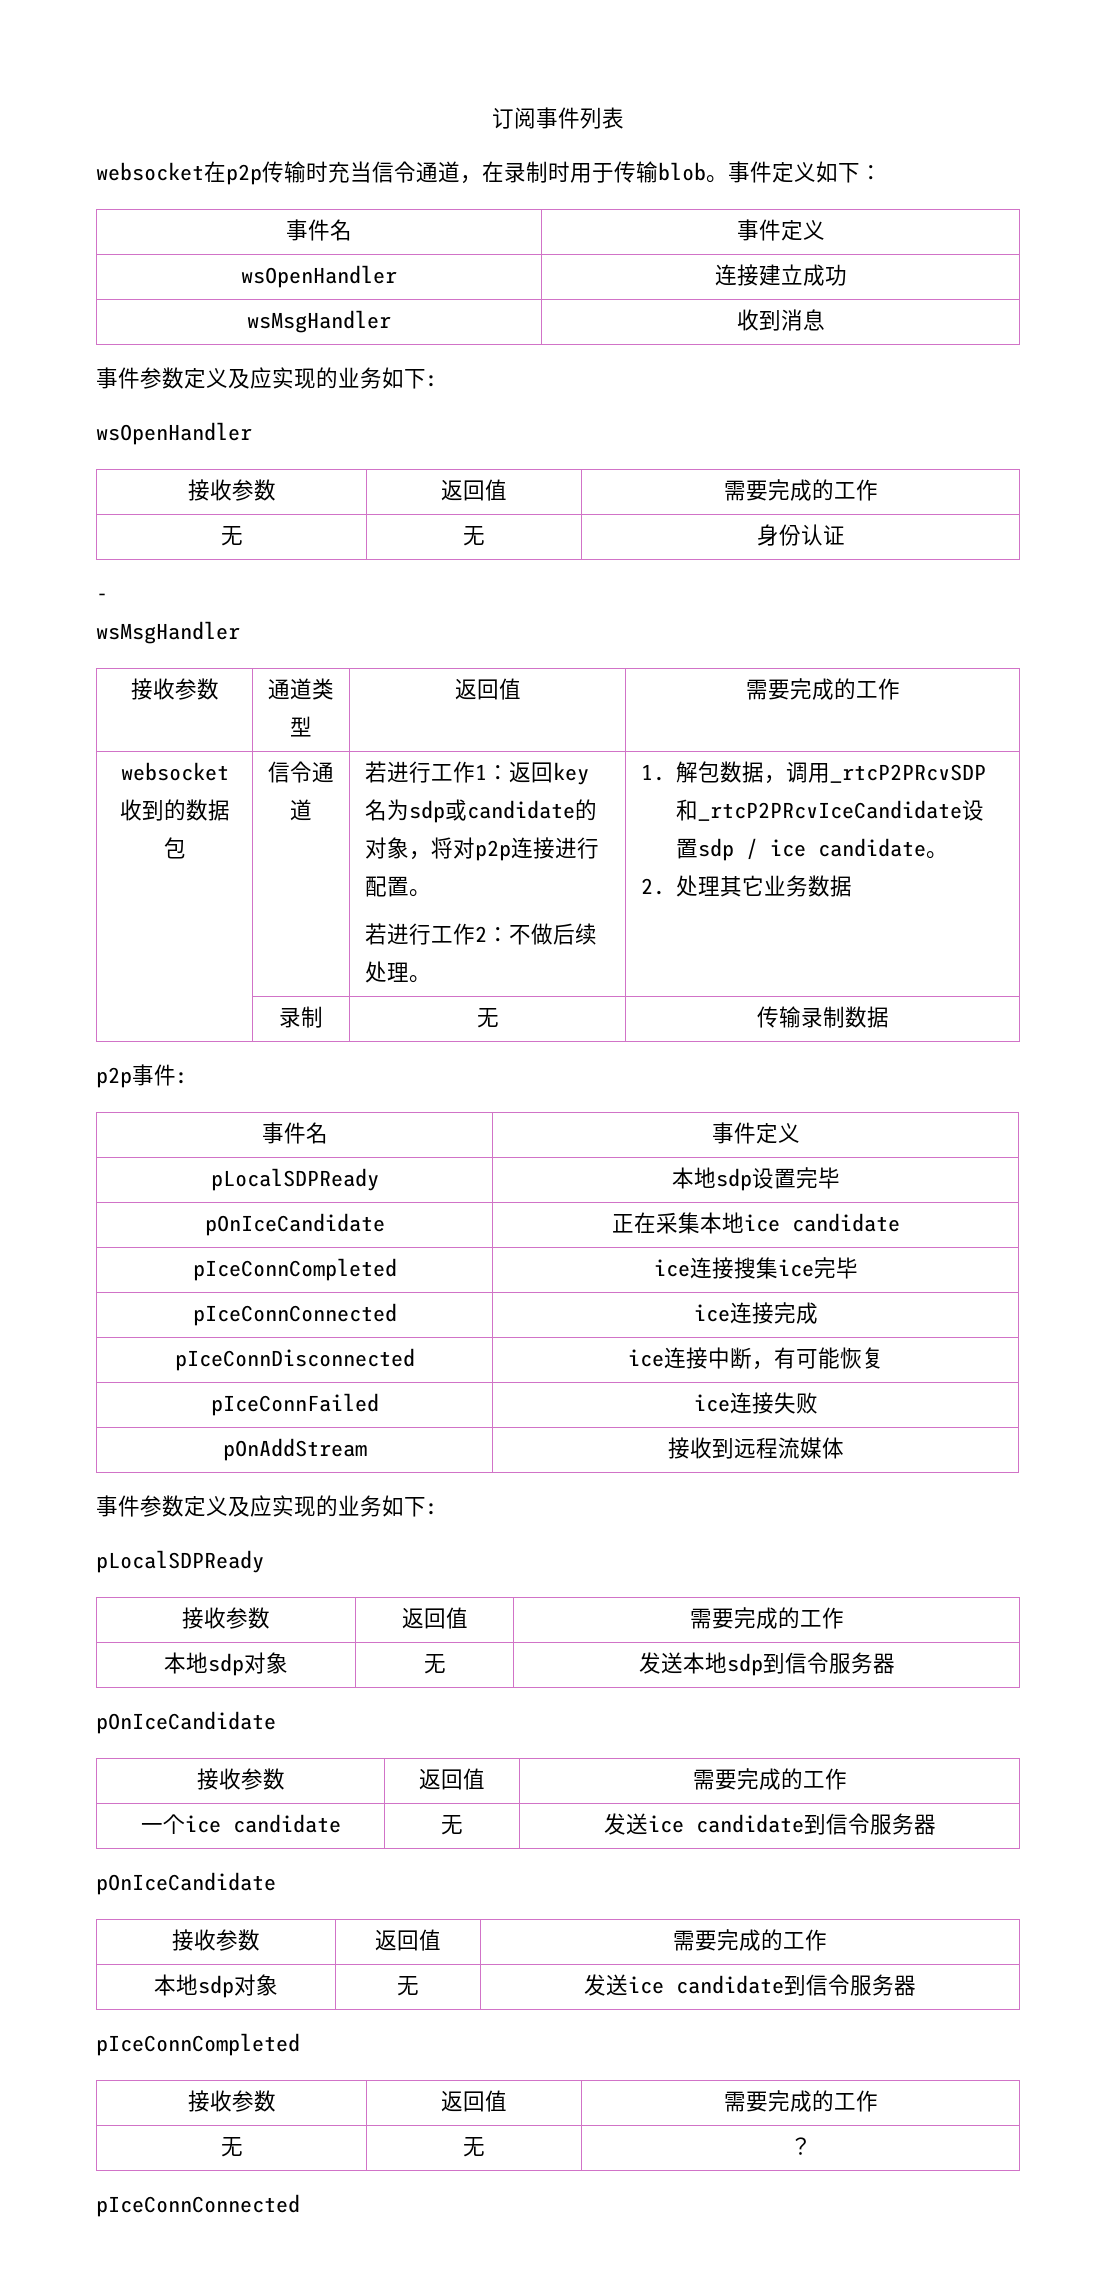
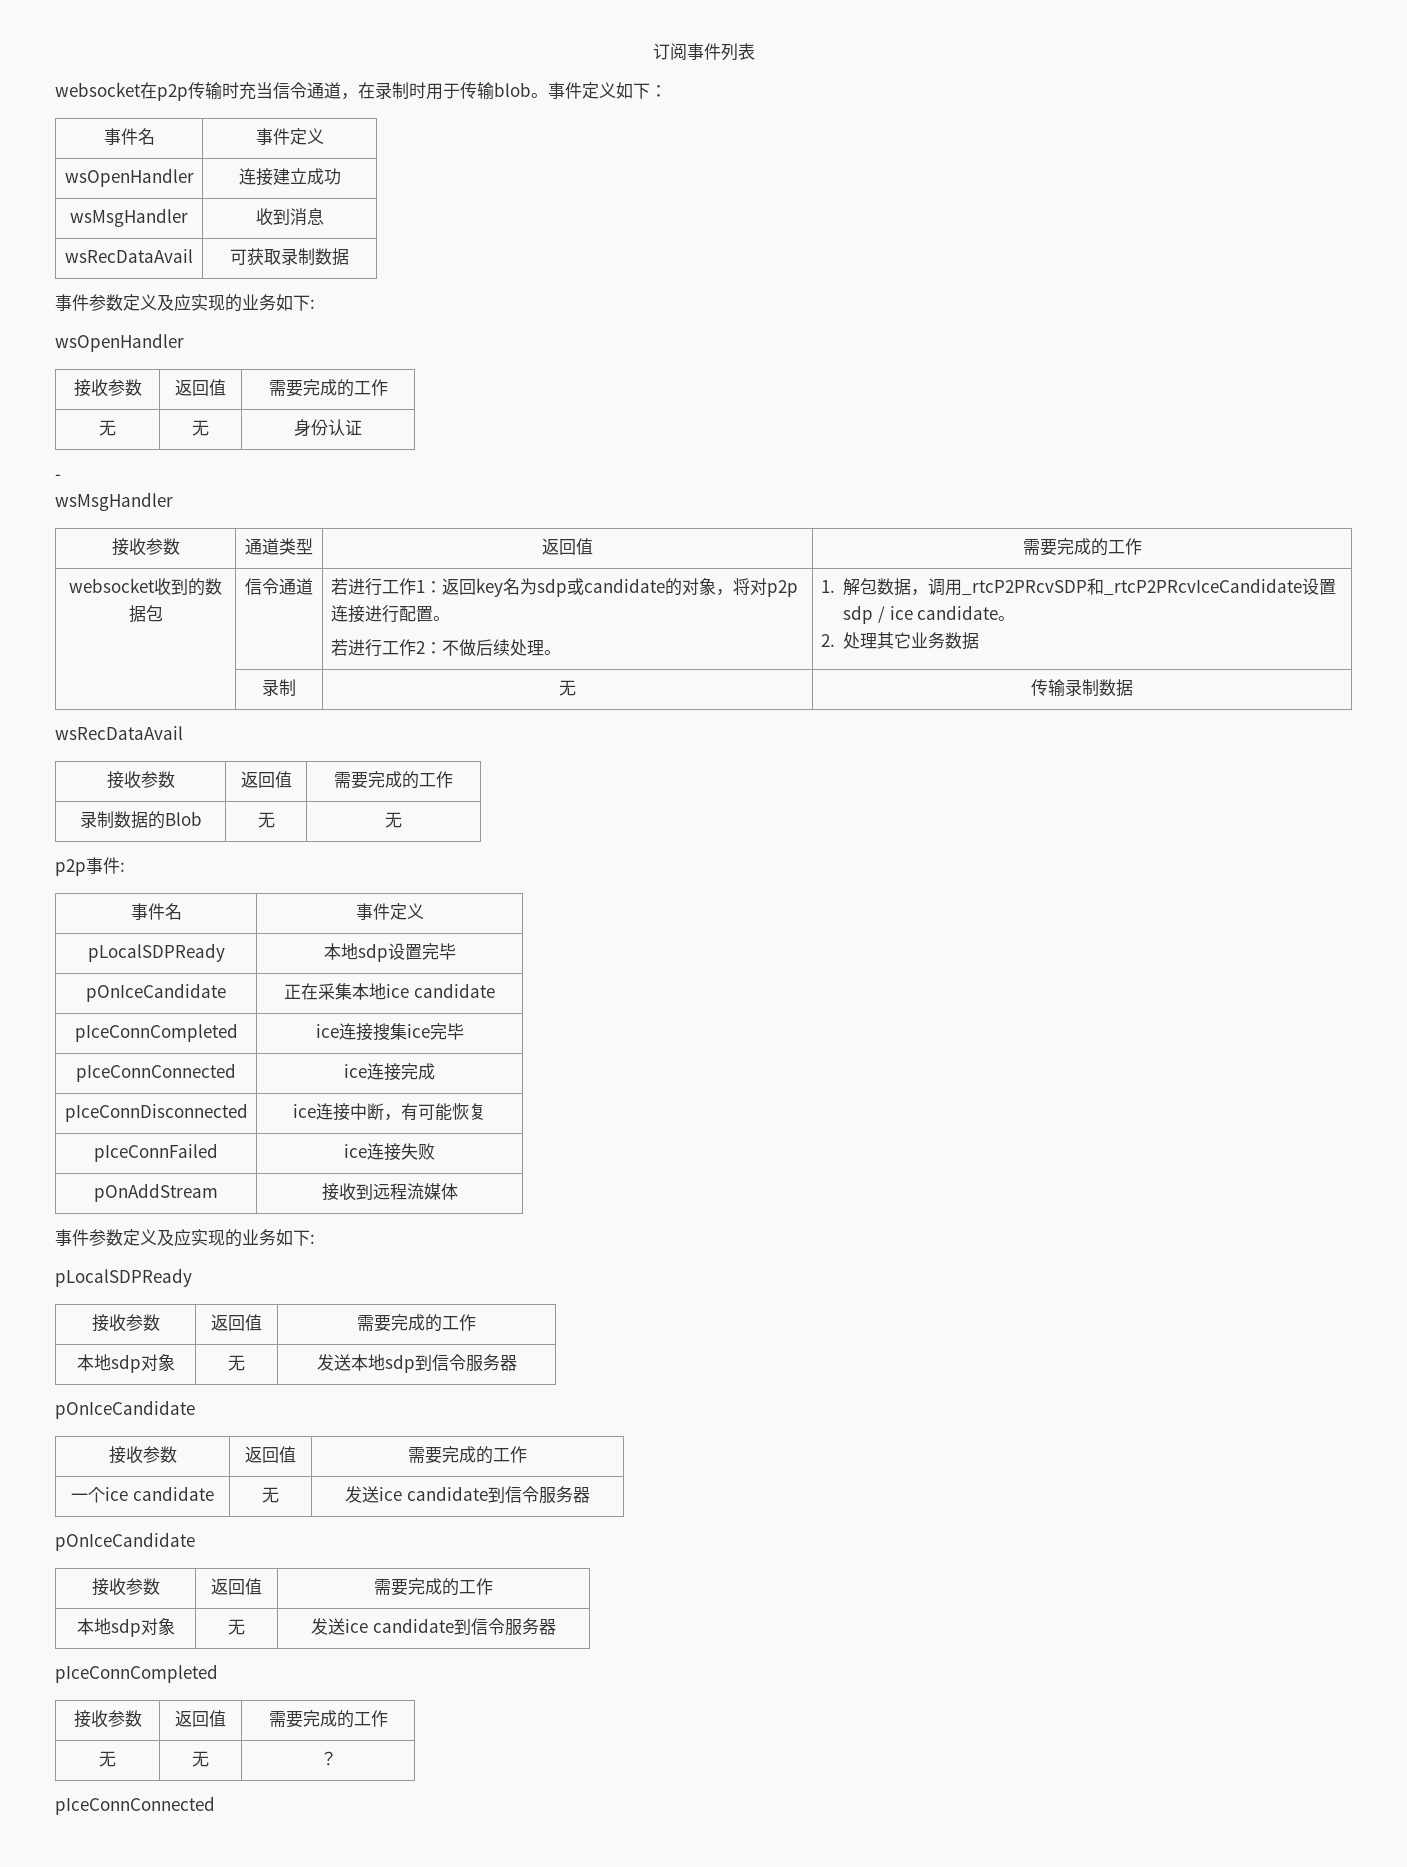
+ wsRecDataAvail | 可获取录制数据
  | 录制 | 无 | 传输录制数据
+ wsRecDataAvail
+ 接收参数 | 返回值 | 需要完成的工作
+ 录制数据的Blob | 无 | 无

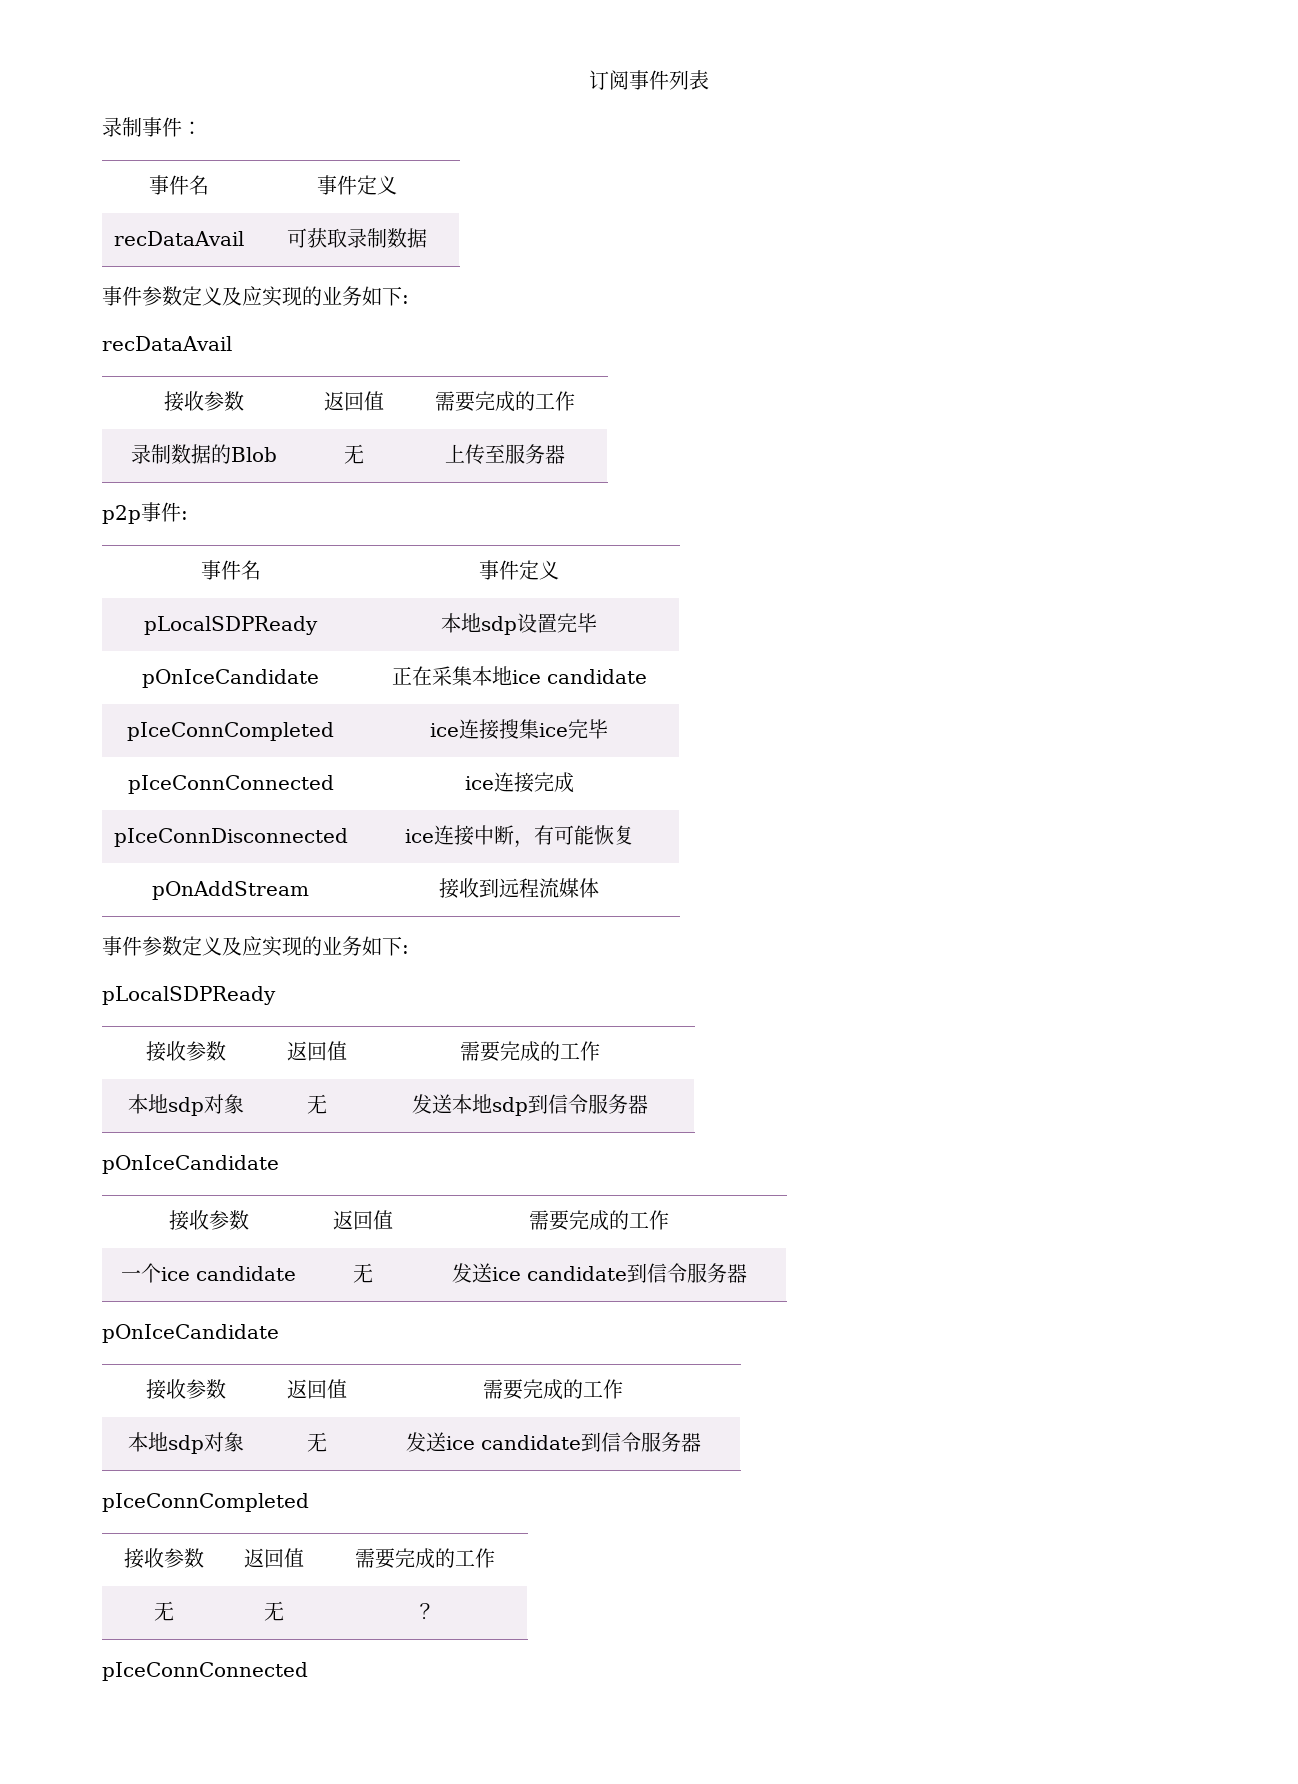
- websocket在p2p传输时充当信令通道，在录制时用于传输blob。事件定义如下：
+ 录制事件：
  事件名 | 事件定义
- wsOpenHandler | 连接建立成功
- wsMsgHandler | 收到消息
- wsRecDataAvail | 可获取录制数据
+ recDataAvail | 可获取录制数据
  事件参数定义及应实现的业务如下:
- wsOpenHandler
- 接收参数 | 返回值 | 需要完成的工作
- 无 | 无 | 身份认证
- -
- wsMsgHandler
- 接收参数 | 通道类型 | 返回值 | 需要完成的工作
- websocket收到的数据包 | 信令通道 | 若进行工作1：返回key名为sdp或candidate的对象，将对p2p连接进行配置。
- 若进行工作2：不做后续处理。 | 1.解包数据，调用_rtcP2PRcvSDP和_rtcP2PRcvIceCandidate设置sdp / ice candidate。
- 2.处理其它业务数据
- | 录制 | 无 | 传输录制数据
- wsRecDataAvail
+ recDataAvail
- 录制数据的Blob | 无 | 无
+ 录制数据的Blob | 无 | 上传至服务器
- pIceConnFailed | ice连接失败

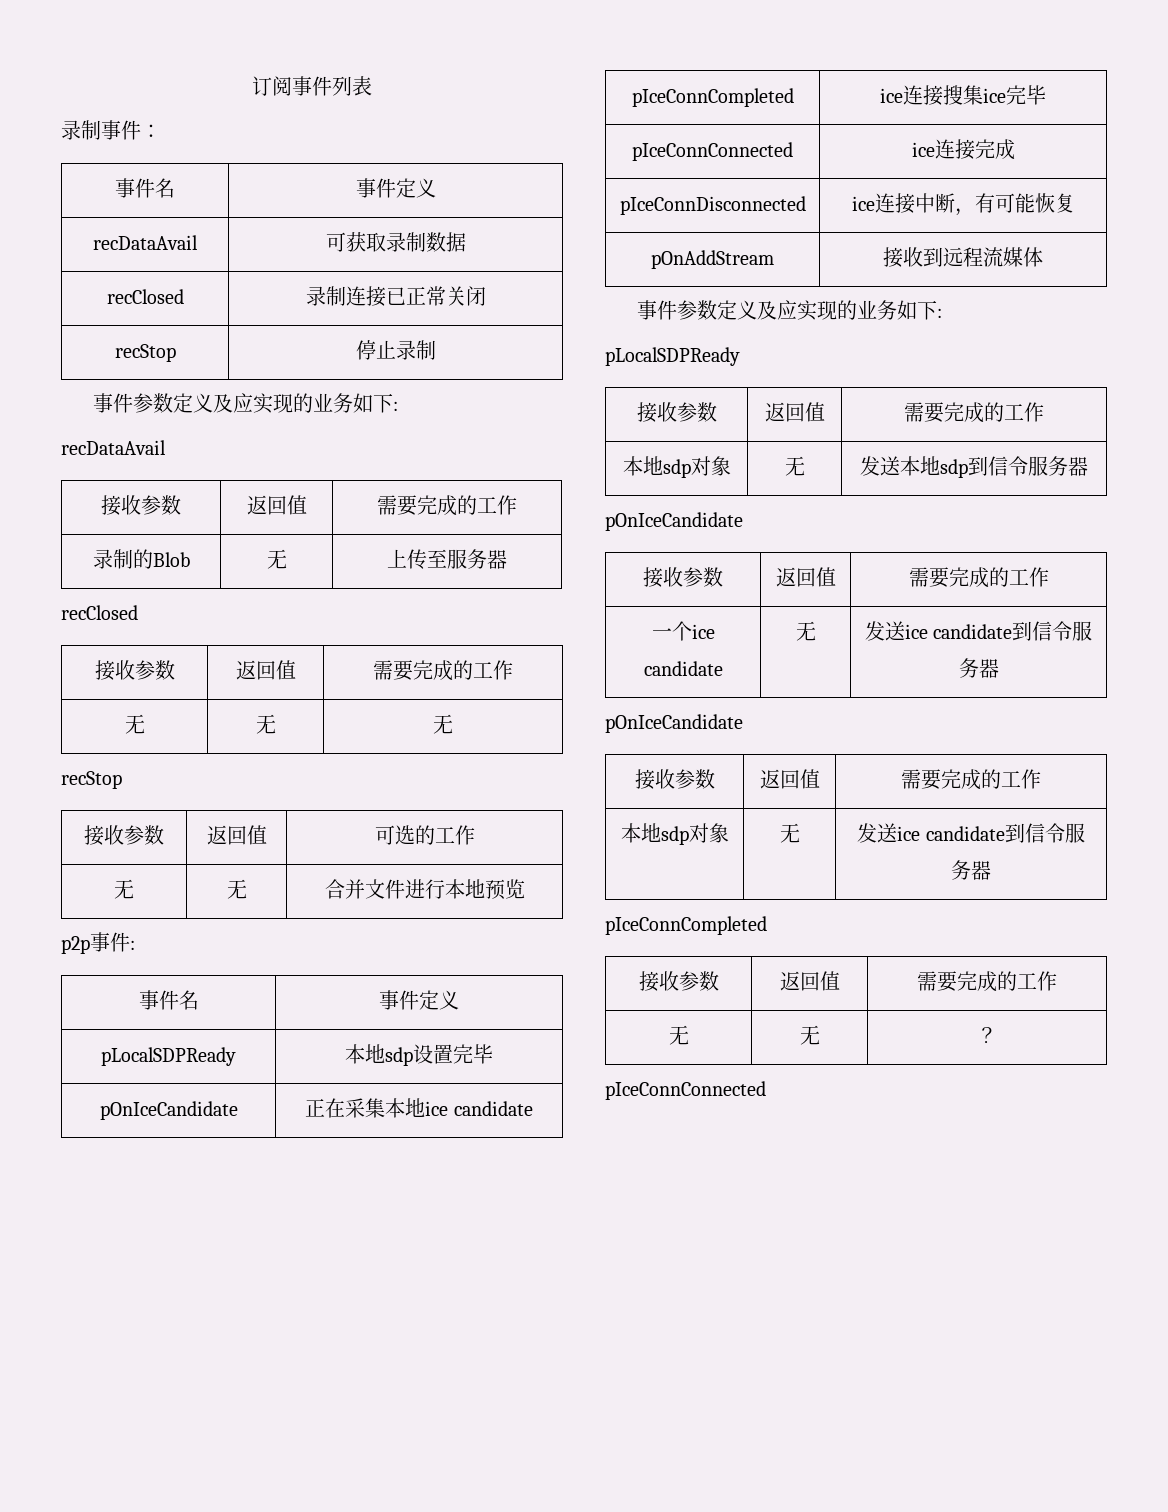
+ recClosed | 录制连接已正常关闭
+ recStop | 停止录制
- 录制数据的Blob | 无 | 上传至服务器
+ 录制的Blob | 无 | 上传至服务器
+ recClosed
+ 接收参数 | 返回值 | 需要完成的工作
+ 无 | 无 | 无
+ recStop
+ 接收参数 | 返回值 | 可选的工作
+ 无 | 无 | 合并文件进行本地预览

